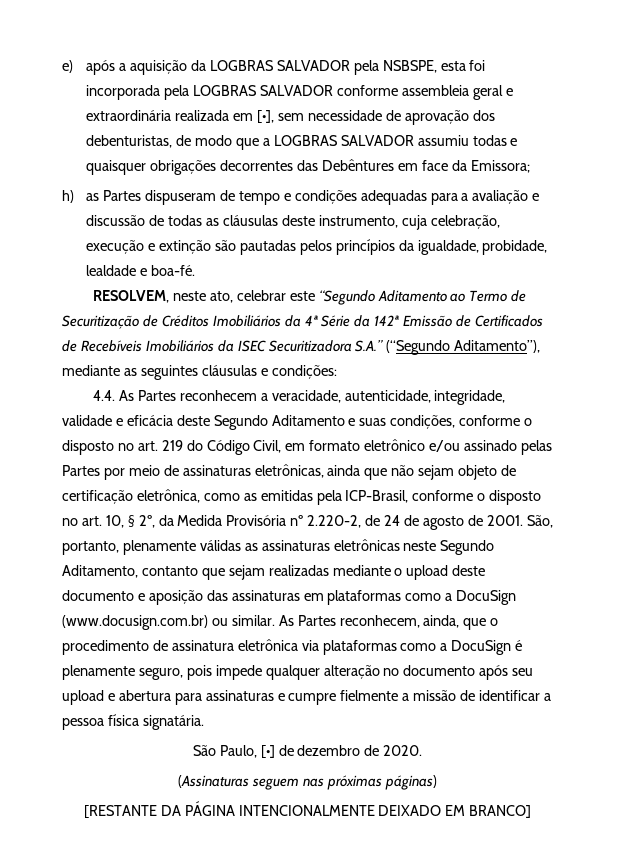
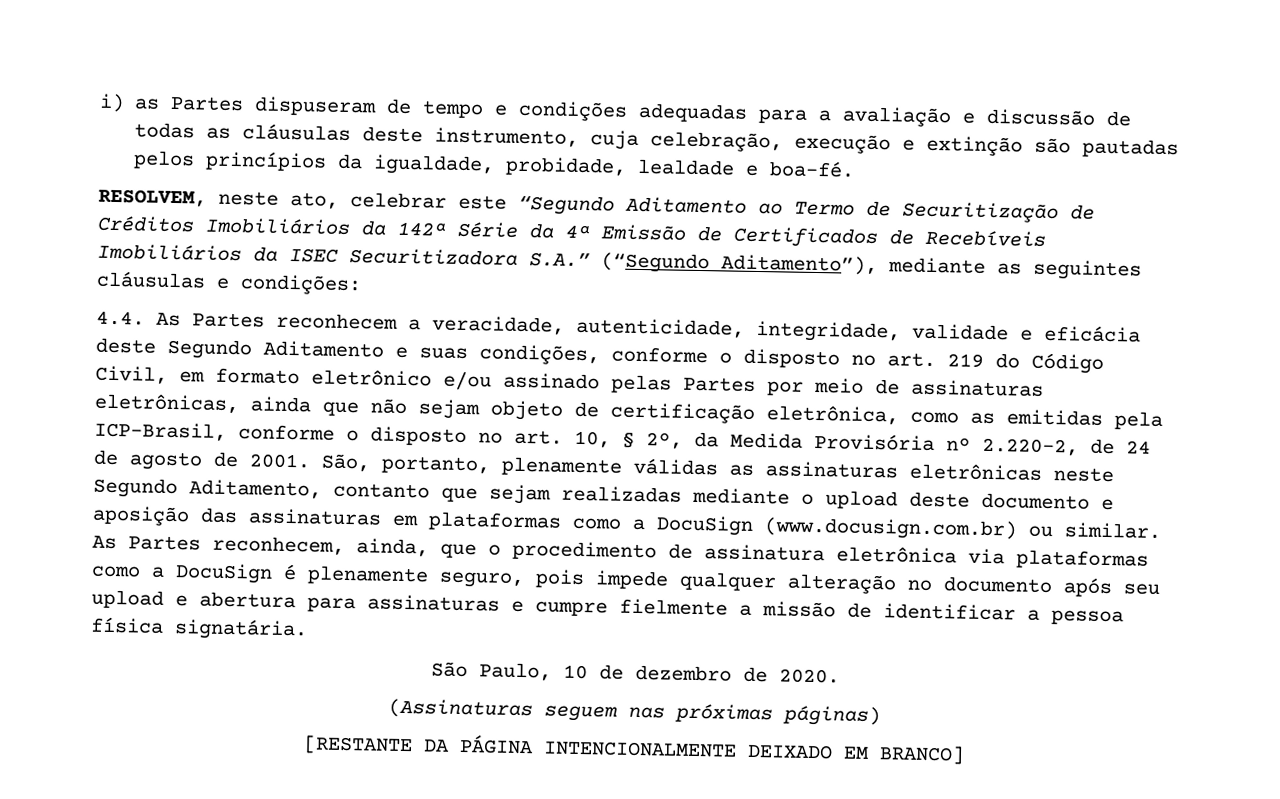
- e) após a aquisição da LOGBRAS SALVADOR pela NSBSPE, esta foi incorporada pela LOGBRAS SALVADOR conforme assembleia geral e extraordinária realizada em [•], sem necessidade de aprovação dos debenturistas, de modo que a LOGBRAS SALVADOR assumiu todas e quaisquer obrigações decorrentes das Debêntures em face da Emissora;
- h) as Partes dispuseram de tempo e condições adequadas para a avaliação e discussão de todas as cláusulas deste instrumento, cuja celebração, execução e extinção são pautadas pelos princípios da igualdade, probidade, lealdade e boa-fé.
+ i) as Partes dispuseram de tempo e condições adequadas para a avaliação e discussão de todas as cláusulas deste instrumento, cuja celebração, execução e extinção são pautadas pelos princípios da igualdade, probidade, lealdade e boa-fé.
- RESOLVEM, neste ato, celebrar este “Segundo Aditamento ao Termo de Securitização de Créditos Imobiliários da 4ª Série da 142ª Emissão de Certificados de Recebíveis Imobiliários da ISEC Securitizadora S.A.” (“Segundo Aditamento”), mediante as seguintes cláusulas e condições:
+ RESOLVEM, neste ato, celebrar este “Segundo Aditamento ao Termo de Securitização de Créditos Imobiliários da 142ª Série da 4ª Emissão de Certificados de Recebíveis Imobiliários da ISEC Securitizadora S.A.” (“Segundo Aditamento”), mediante as seguintes cláusulas e condições:
- São Paulo, [•] de dezembro de 2020.
+ São Paulo, 10 de dezembro de 2020.

